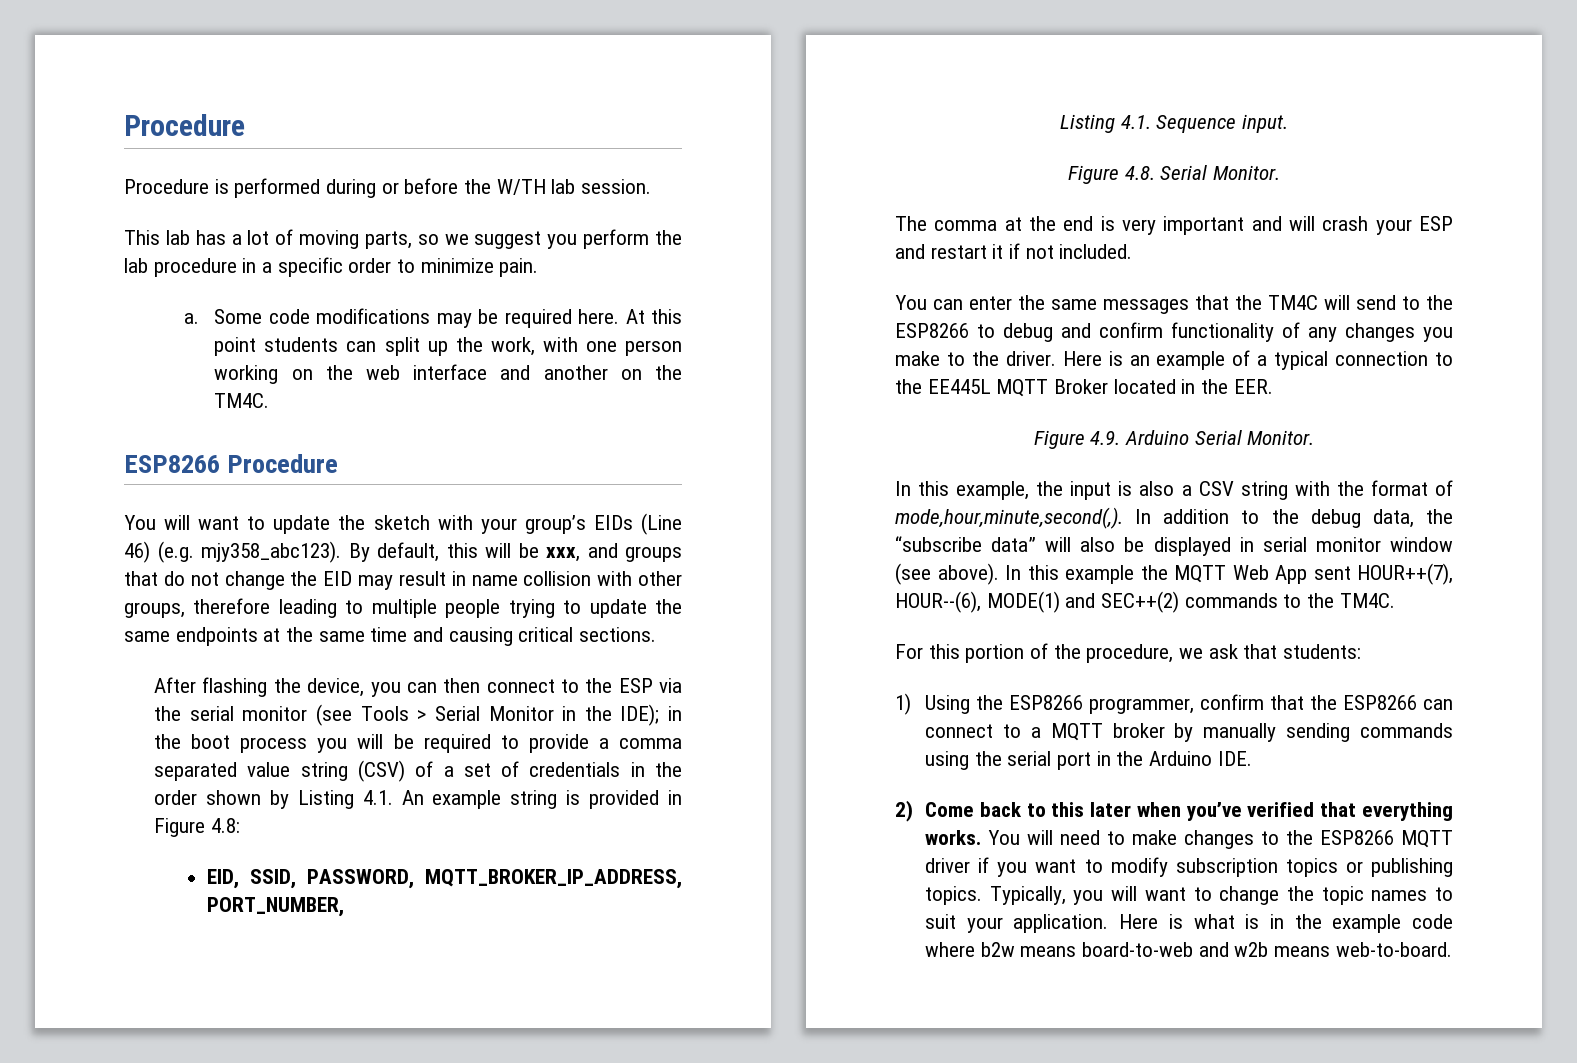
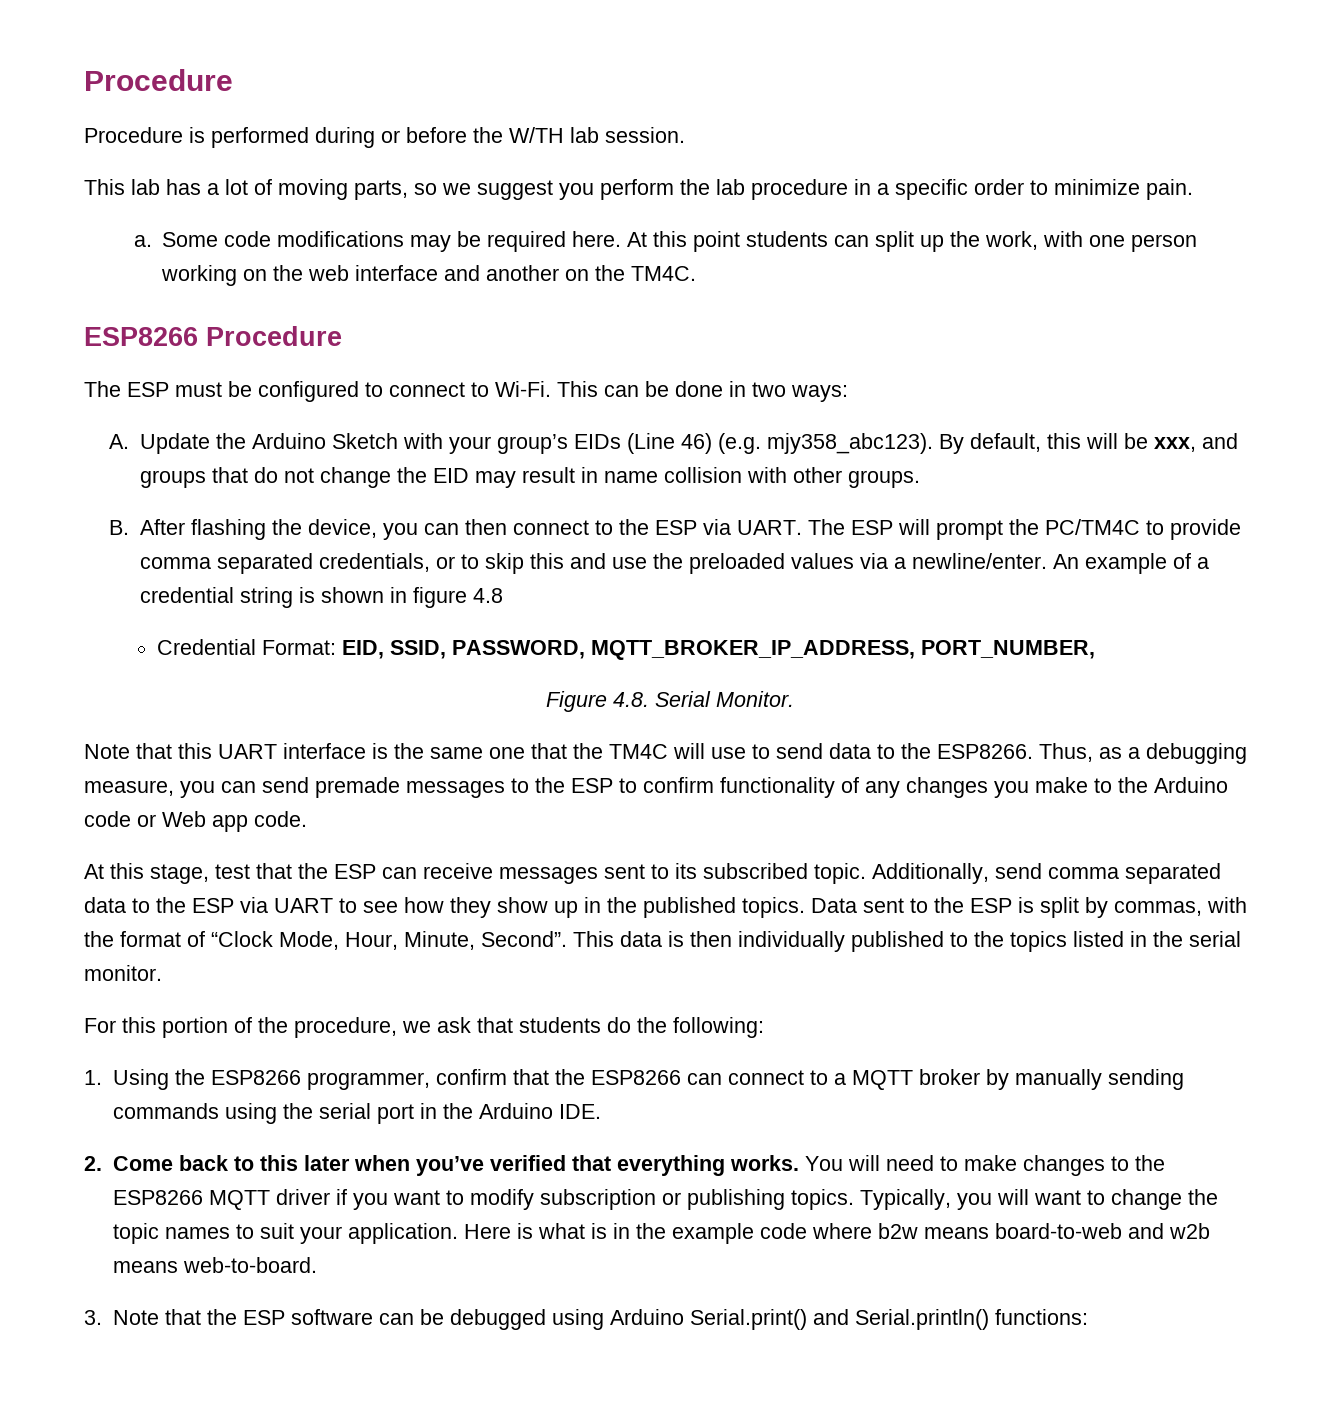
- You will want to update the sketch with your group’s EIDs (Line 46) (e.g. mjy358_abc123).
+ The ESP must be configured to connect to Wi-Fi. This can be done in two ways:
+ A. Update the Arduino Sketch with your group’s EIDs (Line 46) (e.g. mjy358_abc123).
- By default, this will be xxx, and groups that do not change the EID may result in name collision with other groups, therefore leading to multiple people trying to update the same endpoints at the same time and causing critical sections.
- After flashing the device, you can then connect to the ESP via the serial monitor (see Tools > Serial Monitor in the IDE); in the boot process you will be required to provide a comma separated value string (CSV) of a set of credentials in the order shown by Listing 4.1. An example string is provided in Figure 4.8:
- EID, SSID, PASSWORD, MQTT_BROKER_IP_ADDRESS, PORT_NUMBER,
+ By default, this will be xxx, and groups that do not change the EID may result in name collision with other groups.
+ B. After flashing the device, you can then connect to the ESP via UART. The ESP will prompt the PC/TM4C to provide comma separated credentials, or to skip this and use the preloaded values via a newline/enter. An example of a credential string is shown in figure 4.8
+ Credential Format: EID, SSID, PASSWORD, MQTT_BROKER_IP_ADDRESS, PORT_NUMBER,
- Listing 4.1. Sequence input.
- The comma at the end is very important and will crash your ESP and restart it if not included.
- You can enter the same messages that the TM4C will send to the ESP8266 to debug and confirm functionality of any changes you make to the driver. Here is an example of a typical connection to the EE445L MQTT Broker located in the EER.
- Figure 4.9. Arduino Serial Monitor.
- In this example, the input is also a CSV string with the format of mode,hour,minute,second(,). In addition to the debug data, the “subscribe data” will also be displayed in serial monitor window (see above). In this example the MQTT Web App sent HOUR++(7), HOUR--(6), MODE(1) and SEC++(2) commands to the TM4C.
+ Note that this UART interface is the same one that the TM4C will use to send data to the ESP8266. Thus, as a debugging measure, you can send premade messages to the ESP to confirm functionality of any changes you make to the Arduino code or Web app code.
+ At this stage, test that the ESP can receive messages sent to its subscribed topic. Additionally, send comma separated data to the ESP via UART to see how they show up in the published topics. Data sent to the ESP is split by commas, with the format of “Clock Mode, Hour, Minute, Second”. This data is then individually published to the topics listed in the serial monitor.
- For this portion of the procedure, we ask that students:
- 1) Using the ESP8266 programmer, confirm that the ESP8266 can connect to a MQTT broker by manually sending commands using the serial port in the Arduino IDE.
+ For this portion of the procedure, we ask that students do the following:
+ 1. Using the ESP8266 programmer, confirm that the ESP8266 can connect to a MQTT broker by manually sending commands using the serial port in the Arduino IDE.
- 2) Come back to this later when you’ve verified that everything works.
+ 2. Come back to this later when you’ve verified that everything works.
- You will need to make changes to the ESP8266 MQTT driver if you want to modify subscription topics or publishing topics.
+ You will need to make changes to the ESP8266 MQTT driver if you want to modify subscription or publishing topics.
+ 3. Note that the ESP software can be debugged using Arduino Serial.print() and Serial.println() functions:

